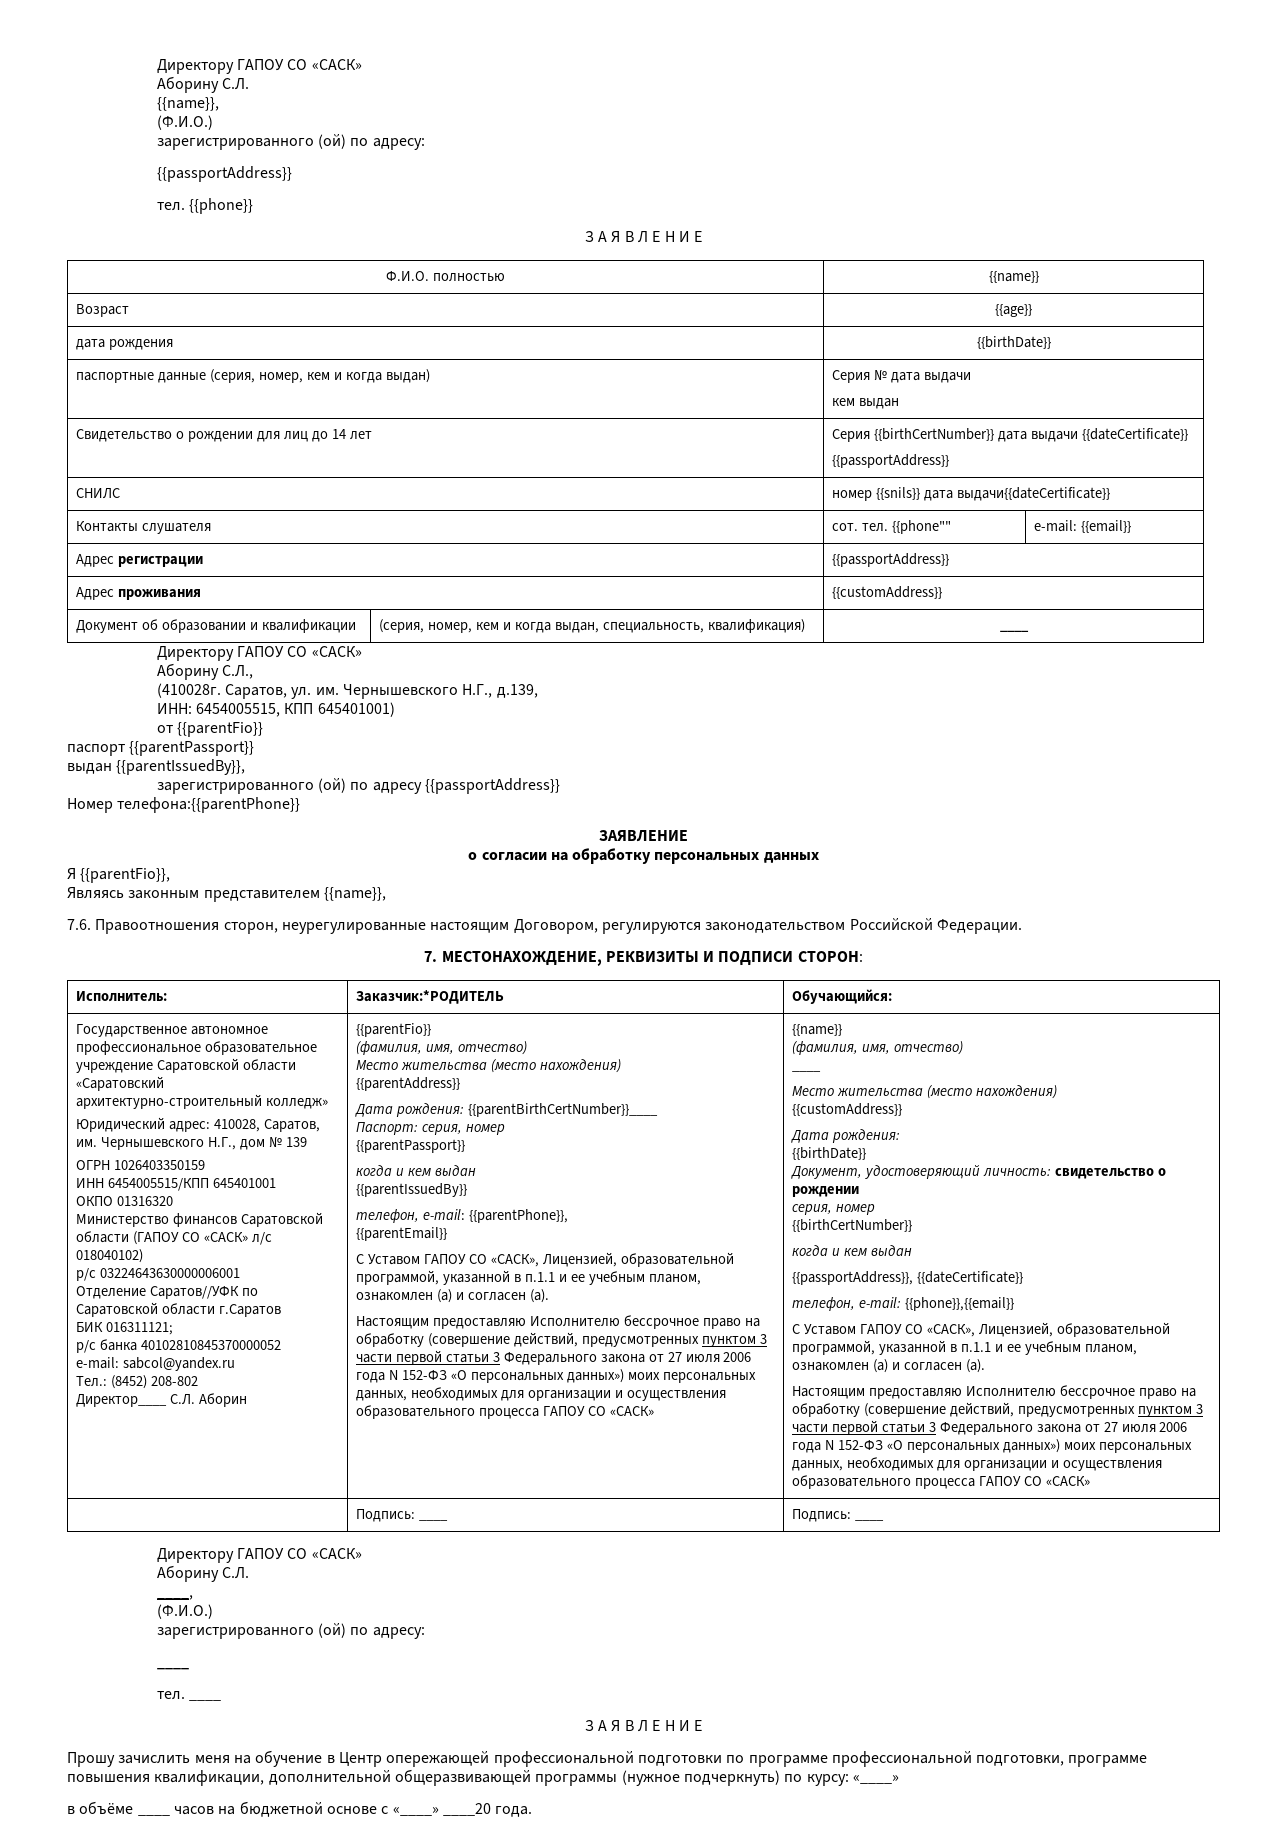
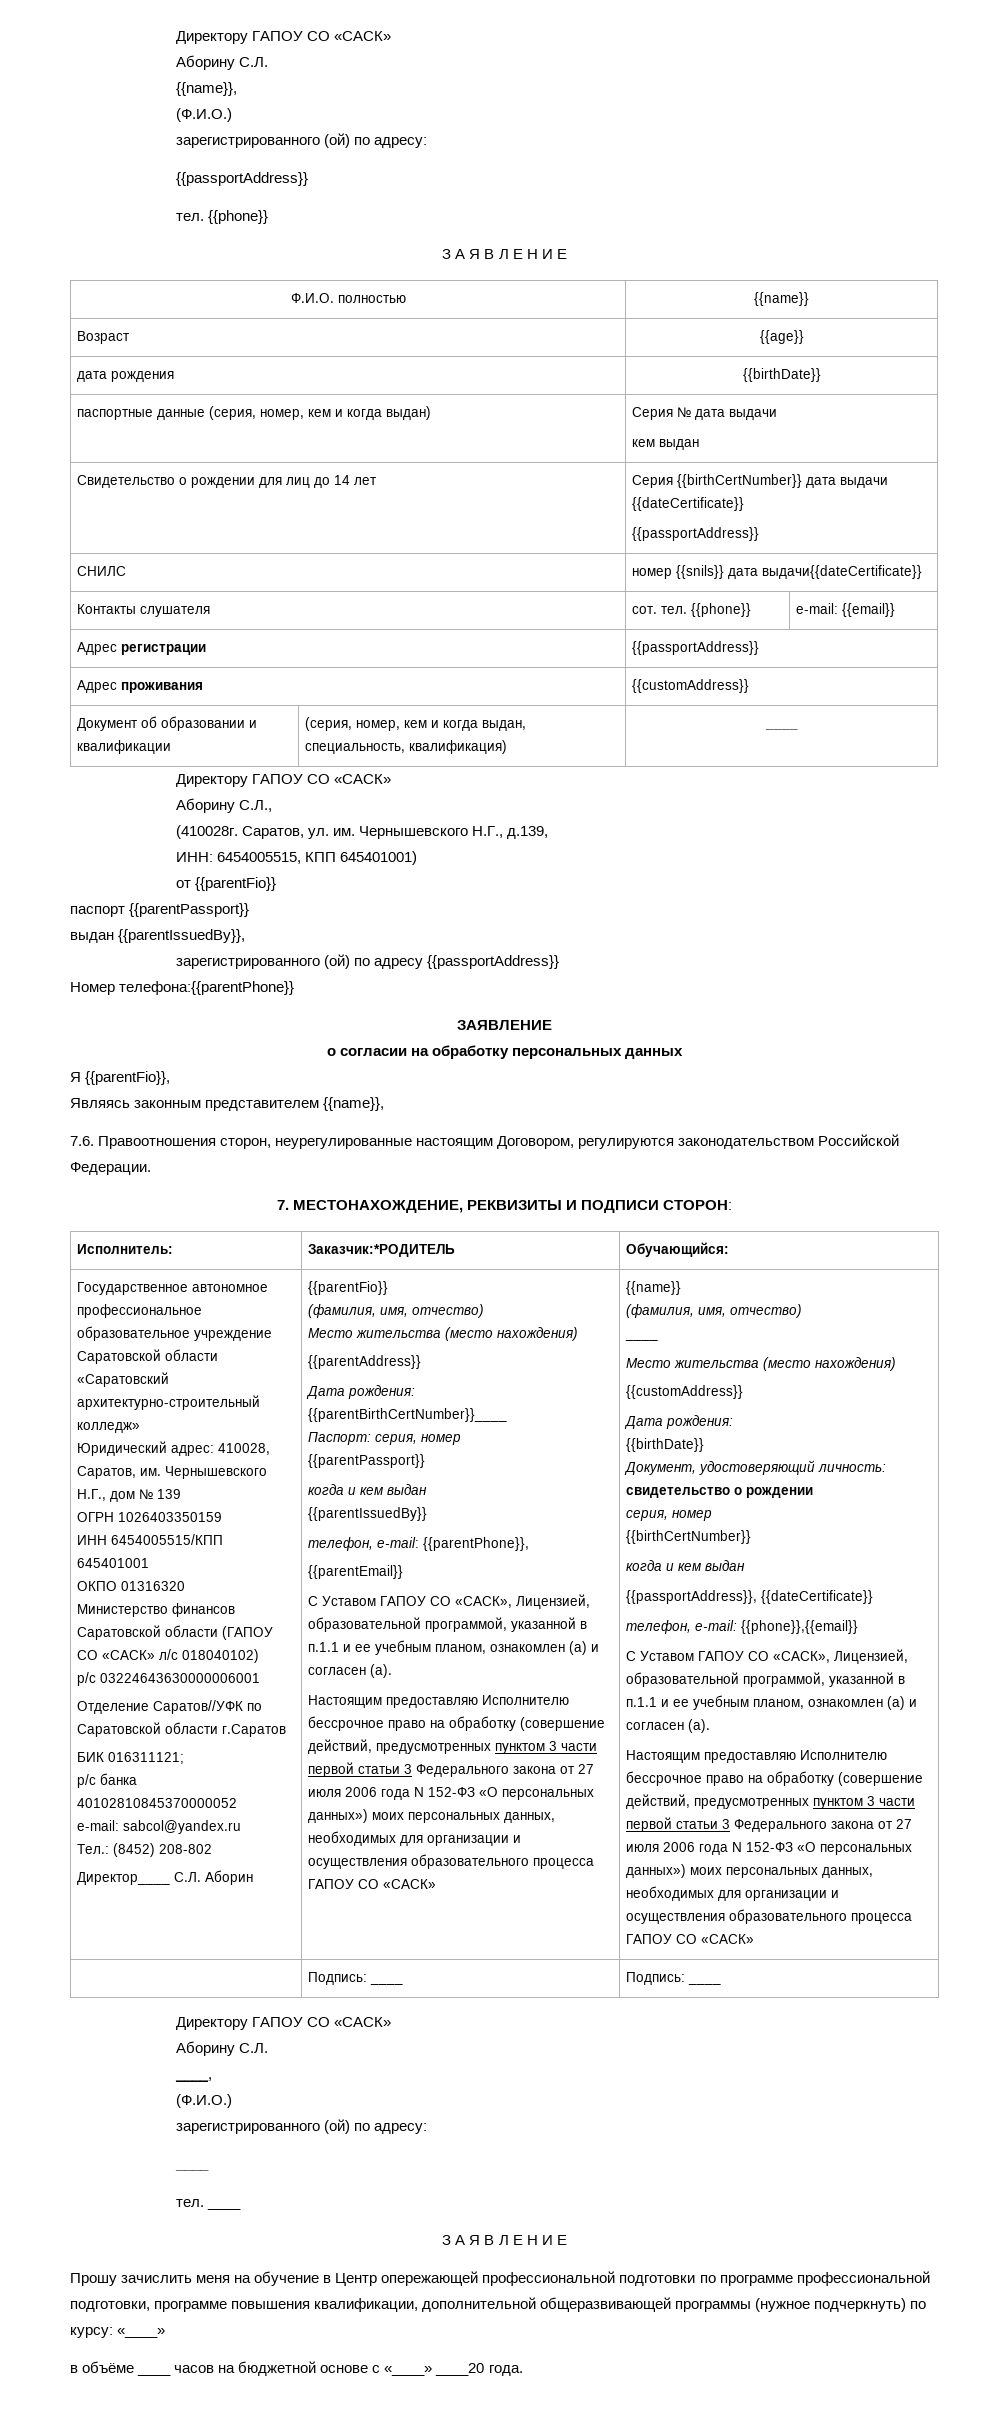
- Контакты слушателя | сот. тел. {{phone"" | e-mail: {{email}}
+ Контакты слушателя | сот. тел. {{phone}} | e-mail: {{email}}

